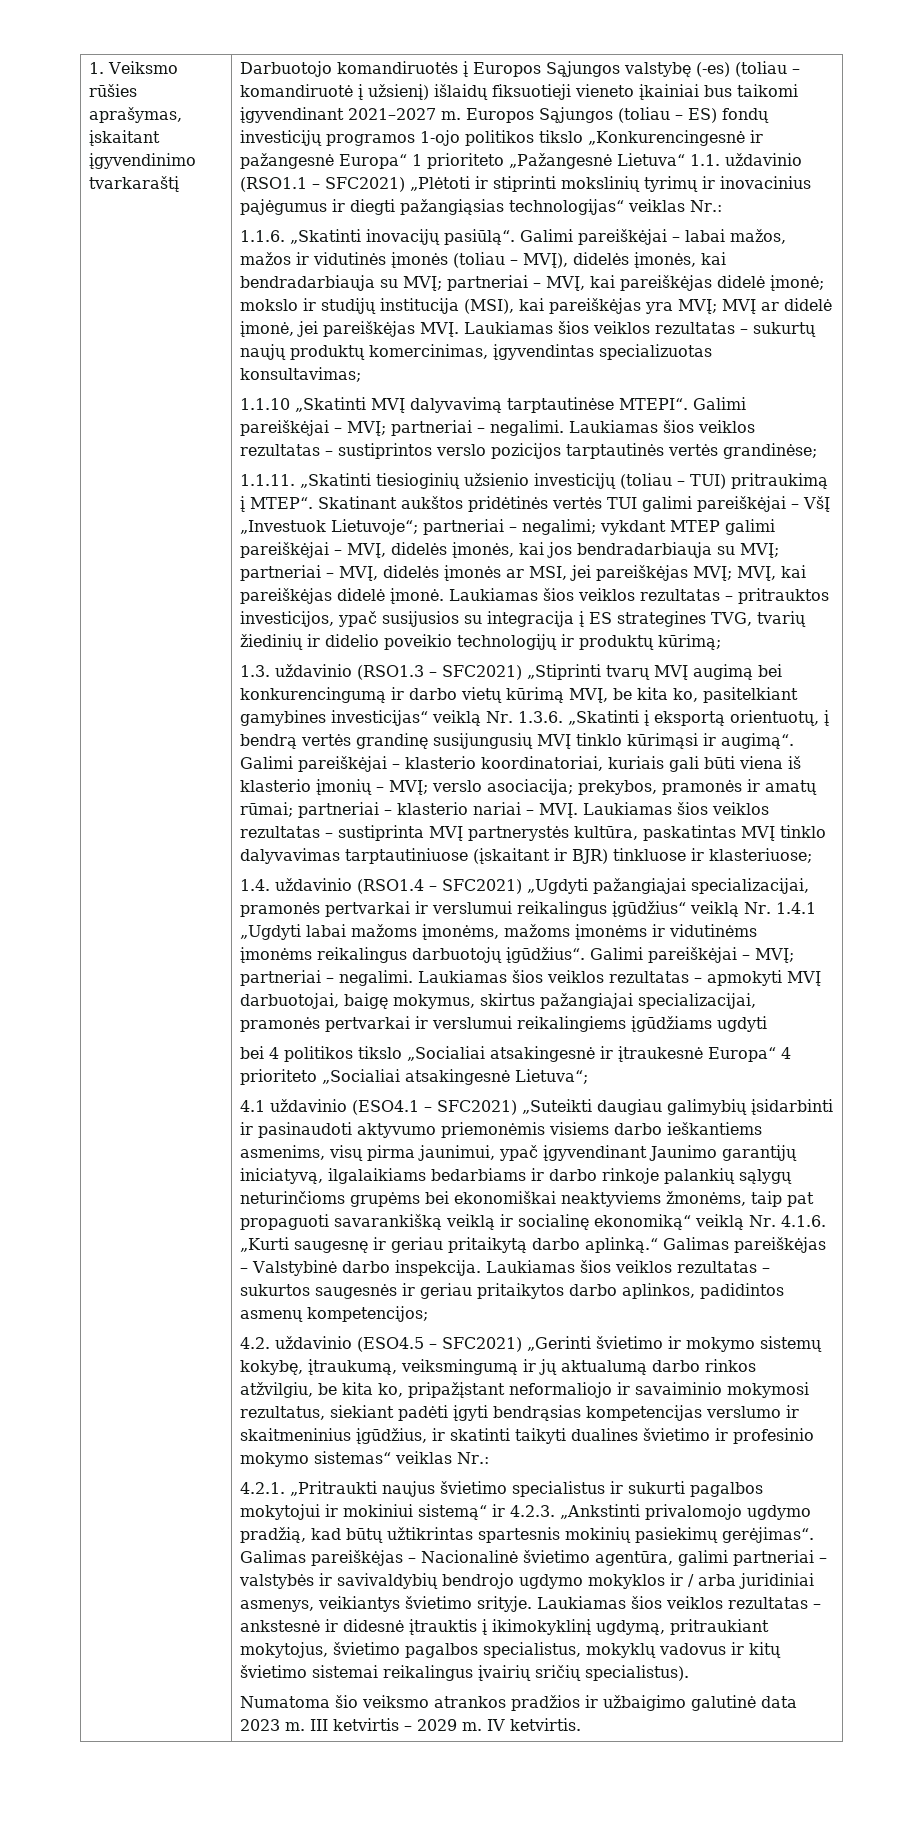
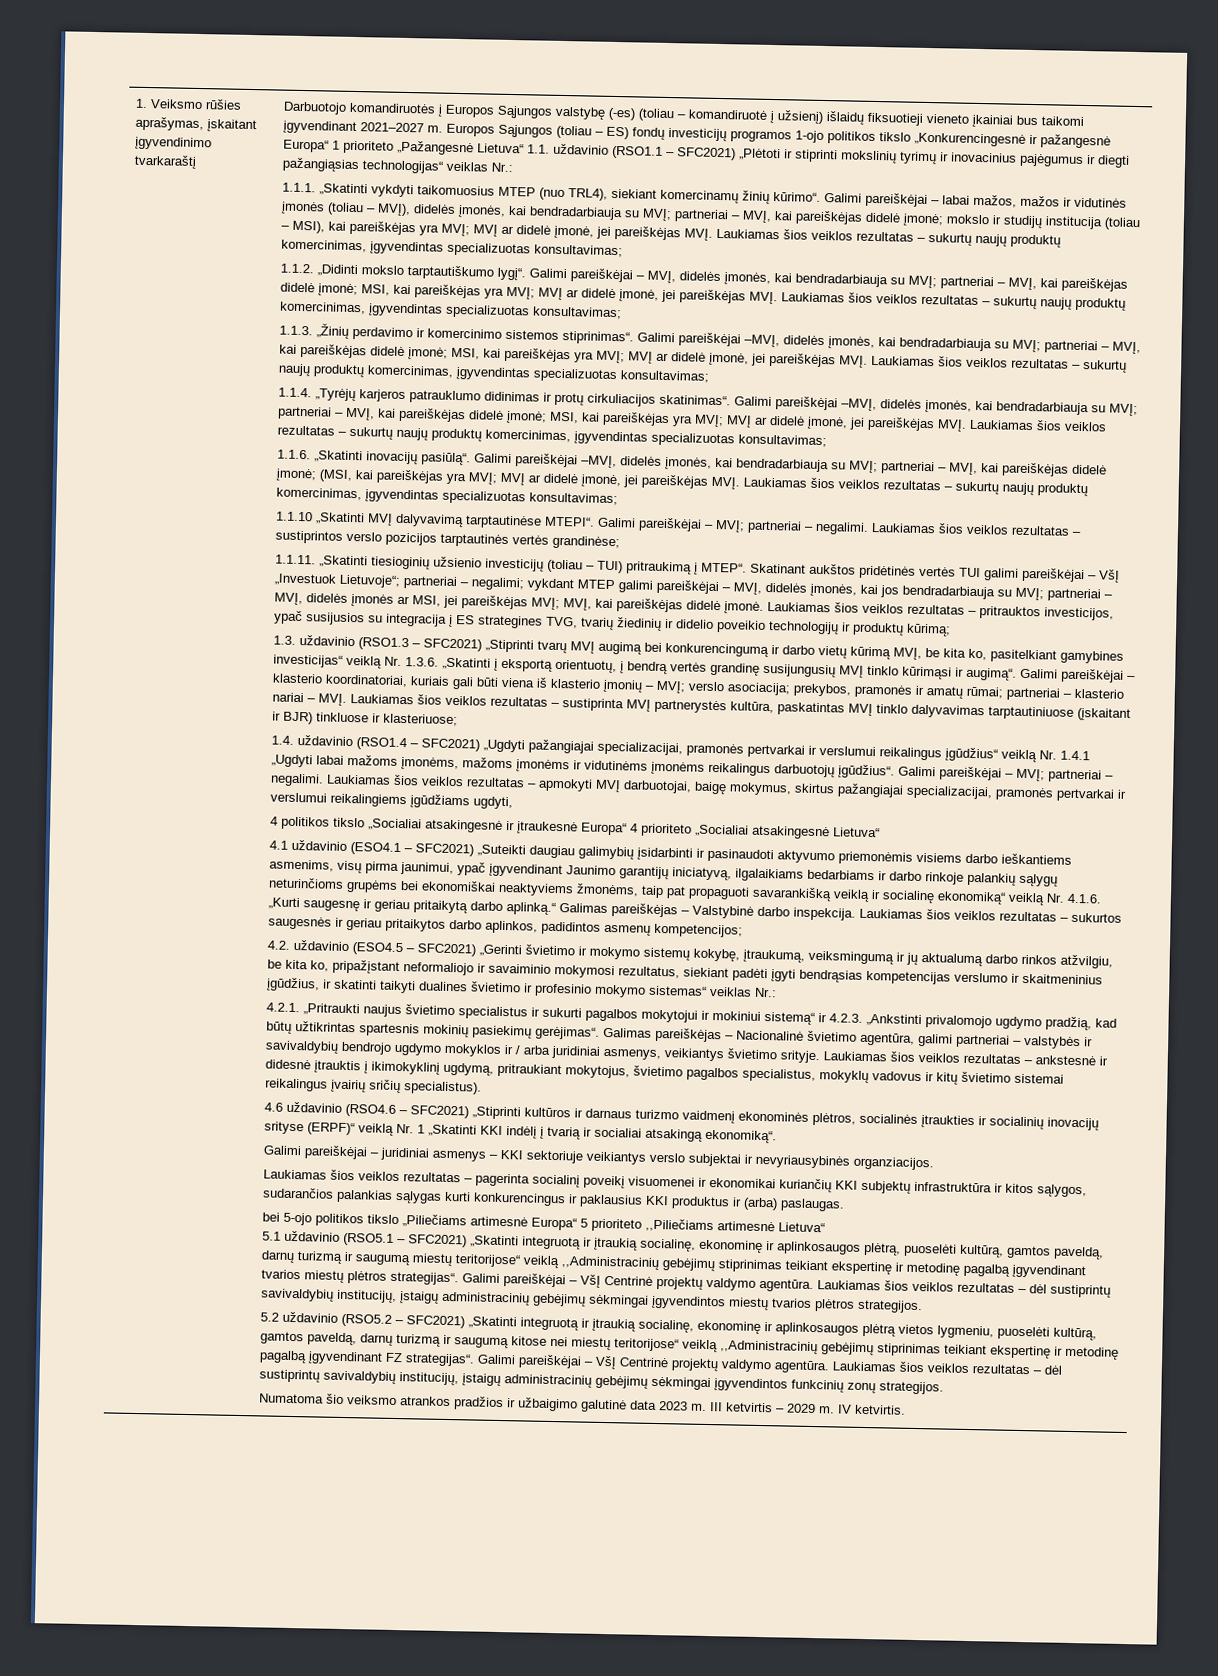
- 1.1.6. „Skatinti inovacijų pasiūlą“.
+ 1.1.1. „Skatinti vykdyti taikomuosius MTEP (nuo TRL4), siekiant komercinamų žinių kūrimo“.
- Galimi pareiškėjai – labai mažos, mažos ir vidutinės įmonės (toliau – MVĮ), didelės įmonės, kai bendradarbiauja su MVĮ; partneriai – MVĮ, kai pareiškėjas didelė įmonė; mokslo ir studijų institucija (MSI), kai pareiškėjas yra MVĮ; MVĮ ar didelė įmonė, jei pareiškėjas MVĮ. Laukiamas šios veiklos rezultatas – sukurtų naujų produktų komercinimas, įgyvendintas specializuotas konsultavimas;
+ Galimi pareiškėjai – labai mažos, mažos ir vidutinės įmonės (toliau – MVĮ), didelės įmonės, kai bendradarbiauja su MVĮ; partneriai – MVĮ, kai pareiškėjas didelė įmonė; mokslo ir studijų institucija (toliau – MSI), kai pareiškėjas yra MVĮ; MVĮ ar didelė įmonė, jei pareiškėjas MVĮ. Laukiamas šios veiklos rezultatas – sukurtų naujų produktų komercinimas, įgyvendintas specializuotas konsultavimas;
+ 1.1.2. „Didinti mokslo tarptautiškumo lygį“. Galimi pareiškėjai – MVĮ, didelės įmonės, kai bendradarbiauja su MVĮ; partneriai – MVĮ, kai pareiškėjas didelė įmonė; MSI, kai pareiškėjas yra MVĮ; MVĮ ar didelė įmonė, jei pareiškėjas MVĮ. Laukiamas šios veiklos rezultatas – sukurtų naujų produktų komercinimas, įgyvendintas specializuotas konsultavimas;
+ 1.1.3. „Žinių perdavimo ir komercinimo sistemos stiprinimas“. Galimi pareiškėjai –MVĮ, didelės įmonės, kai bendradarbiauja su MVĮ; partneriai – MVĮ, kai pareiškėjas didelė įmonė; MSI, kai pareiškėjas yra MVĮ; MVĮ ar didelė įmonė, jei pareiškėjas MVĮ. Laukiamas šios veiklos rezultatas – sukurtų naujų produktų komercinimas, įgyvendintas specializuotas konsultavimas;
+ 1.1.4. „Tyrėjų karjeros patrauklumo didinimas ir protų cirkuliacijos skatinimas“. Galimi pareiškėjai –MVĮ, didelės įmonės, kai bendradarbiauja su MVĮ; partneriai – MVĮ, kai pareiškėjas didelė įmonė; MSI, kai pareiškėjas yra MVĮ; MVĮ ar didelė įmonė, jei pareiškėjas MVĮ. Laukiamas šios veiklos rezultatas – sukurtų naujų produktų komercinimas, įgyvendintas specializuotas konsultavimas;
+ 1.1.6. „Skatinti inovacijų pasiūlą“. Galimi pareiškėjai –MVĮ, didelės įmonės, kai bendradarbiauja su MVĮ; partneriai – MVĮ, kai pareiškėjas didelė įmonė; (MSI, kai pareiškėjas yra MVĮ; MVĮ ar didelė įmonė, jei pareiškėjas MVĮ. Laukiamas šios veiklos rezultatas – sukurtų naujų produktų komercinimas, įgyvendintas specializuotas konsultavimas;
- Laukiamas šios veiklos rezultatas – apmokyti MVĮ darbuotojai, baigę mokymus, skirtus pažangiajai specializacijai, pramonės pertvarkai ir verslumui reikalingiems įgūdžiams ugdyti
- bei 4 politikos tikslo „Socialiai atsakingesnė ir įtraukesnė Europa“ 4 prioriteto „Socialiai atsakingesnė Lietuva“;
+ Laukiamas šios veiklos rezultatas – apmokyti MVĮ darbuotojai, baigę mokymus, skirtus pažangiajai specializacijai, pramonės pertvarkai ir verslumui reikalingiems įgūdžiams ugdyti,
+ 4 politikos tikslo „Socialiai atsakingesnė ir įtraukesnė Europa“ 4 prioriteto „Socialiai atsakingesnė Lietuva“
+ 4.6 uždavinio (RSO4.6 – SFC2021) „Stiprinti kultūros ir darnaus turizmo vaidmenį ekonominės plėtros, socialinės įtraukties ir socialinių inovacijų srityse (ERPF)“ veiklą Nr. 1 „Skatinti KKI indėlį į tvarią ir socialiai atsakingą ekonomiką“.
+ Galimi pareiškėjai – juridiniai asmenys – KKI sektoriuje veikiantys verslo subjektai ir nevyriausybinės organziacijos.
+ Laukiamas šios veiklos rezultatas – pagerinta socialinį poveikį visuomenei ir ekonomikai kuriančių KKI subjektų infrastruktūra ir kitos sąlygos, sudarančios palankias sąlygas kurti konkurencingus ir paklausius KKI produktus ir (arba) paslaugas.
+ bei 5-ojo politikos tikslo „Piliečiams artimesnė Europa“ 5 prioriteto ,,Piliečiams artimesnė Lietuva“
+ 5.1 uždavinio (RSO5.1 – SFC2021) „Skatinti integruotą ir įtraukią socialinę, ekonominę ir aplinkosaugos plėtrą, puoselėti kultūrą, gamtos paveldą, darnų turizmą ir saugumą miestų teritorijose“ veiklą ,,Administracinių gebėjimų stiprinimas teikiant ekspertinę ir metodinę pagalbą įgyvendinant tvarios miestų plėtros strategijas“. Galimi pareiškėjai – VšĮ Centrinė projektų valdymo agentūra. Laukiamas šios veiklos rezultatas – dėl sustiprintų savivaldybių institucijų, įstaigų administracinių gebėjimų sėkmingai įgyvendintos miestų tvarios plėtros strategijos.
+ 5.2 uždavinio (RSO5.2 – SFC2021) „Skatinti integruotą ir įtraukią socialinę, ekonominę ir aplinkosaugos plėtrą vietos lygmeniu, puoselėti kultūrą, gamtos paveldą, darnų turizmą ir saugumą kitose nei miestų teritorijose“ veiklą ,,Administracinių gebėjimų stiprinimas teikiant ekspertinę ir metodinę pagalbą įgyvendinant FZ strategijas“. Galimi pareiškėjai – VšĮ Centrinė projektų valdymo agentūra. Laukiamas šios veiklos rezultatas – dėl sustiprintų savivaldybių institucijų, įstaigų administracinių gebėjimų sėkmingai įgyvendintos funkcinių zonų strategijos.

